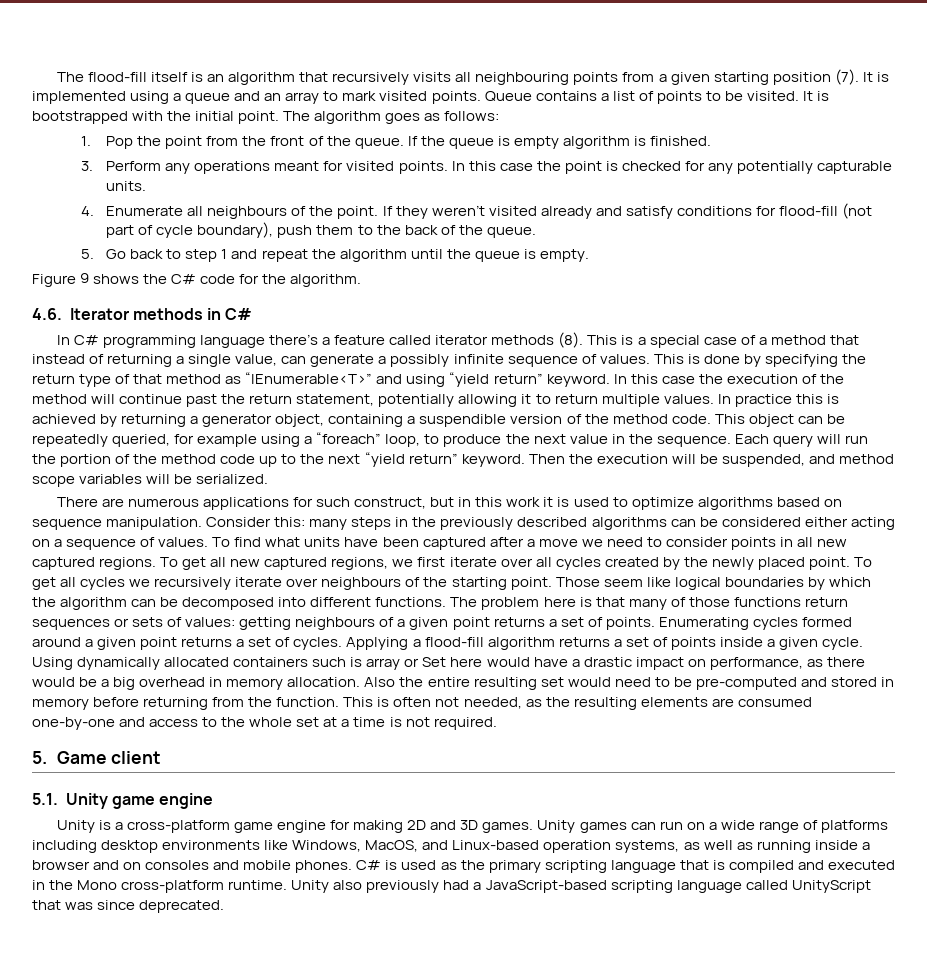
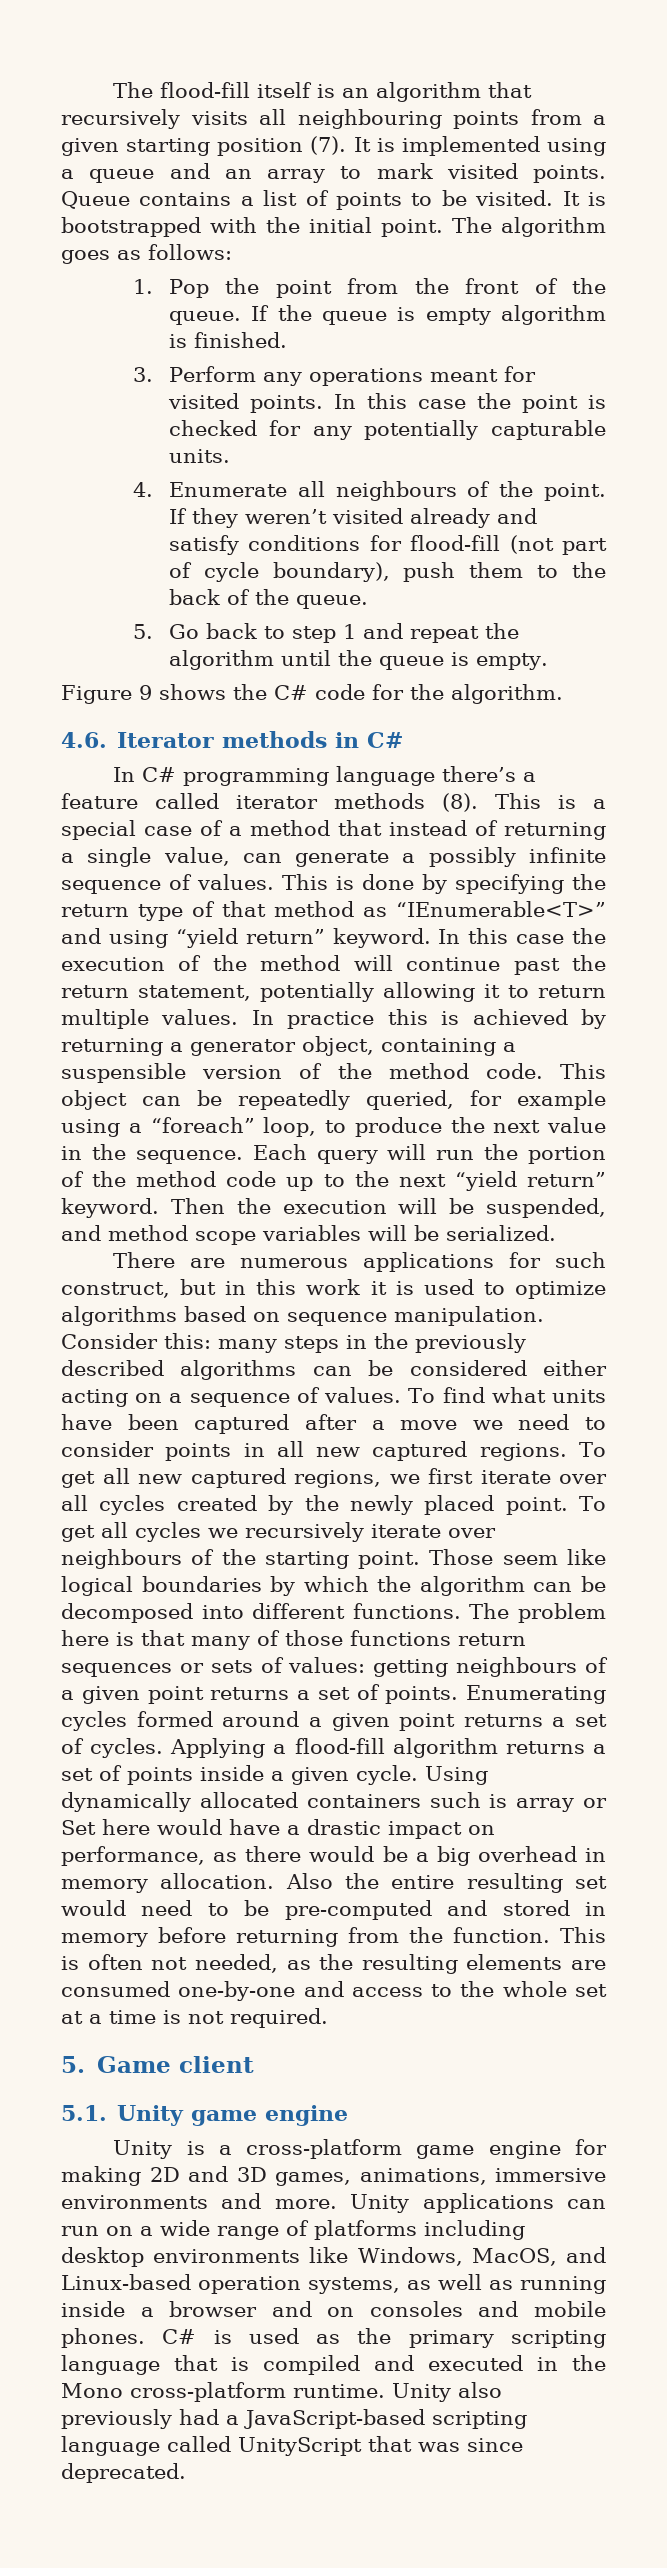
- In practice this is achieved by returning a generator object, containing a suspendible version of the method code.
+ In practice this is achieved by returning a generator object, containing a suspensible version of the method code.
- Unity is a cross-platform game engine for making 2D and 3D games. Unity games can run on a wide range of platforms including desktop environments like Windows, MacOS, and Linux-based operation systems, as well as running inside a browser and on consoles and mobile phones.
+ Unity is a cross-platform game engine for making 2D and 3D games, animations, immersive environments and more. Unity applications can run on a wide range of platforms including desktop environments like Windows, MacOS, and Linux-based operation systems, as well as running inside a browser and on consoles and mobile phones.

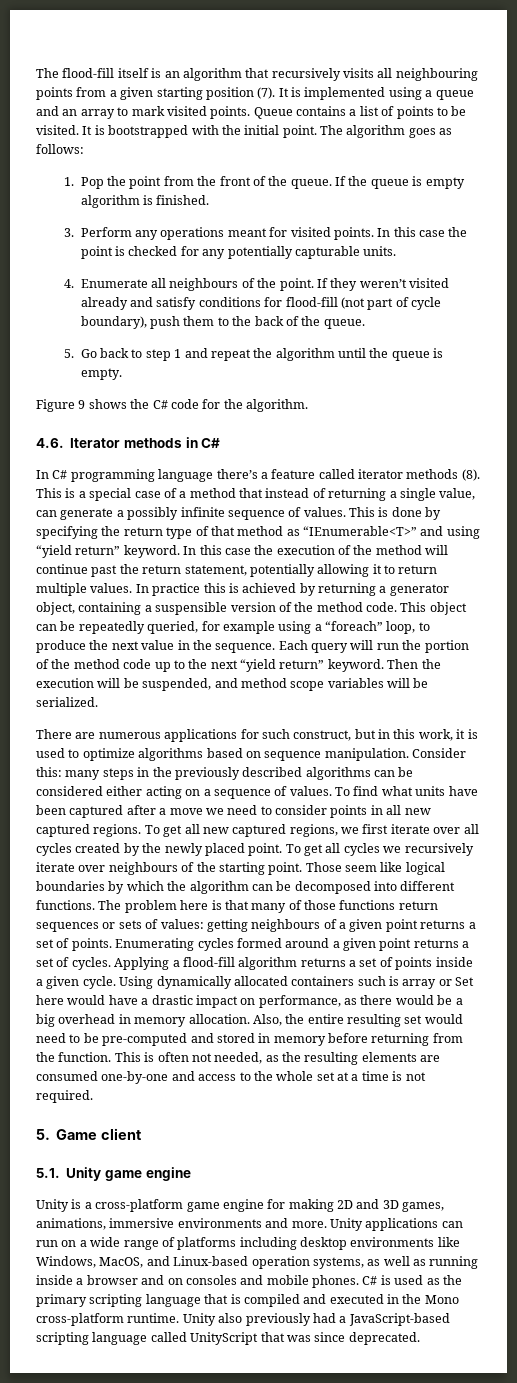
- There are numerous applications for such construct, but in this work it is used to optimize algorithms based on sequence manipulation.
+ There are numerous applications for such construct, but in this work, it is used to optimize algorithms based on sequence manipulation.
- Also the entire resulting set would need to be pre-computed and stored in memory before returning from the function.
+ Also, the entire resulting set would need to be pre-computed and stored in memory before returning from the function.

